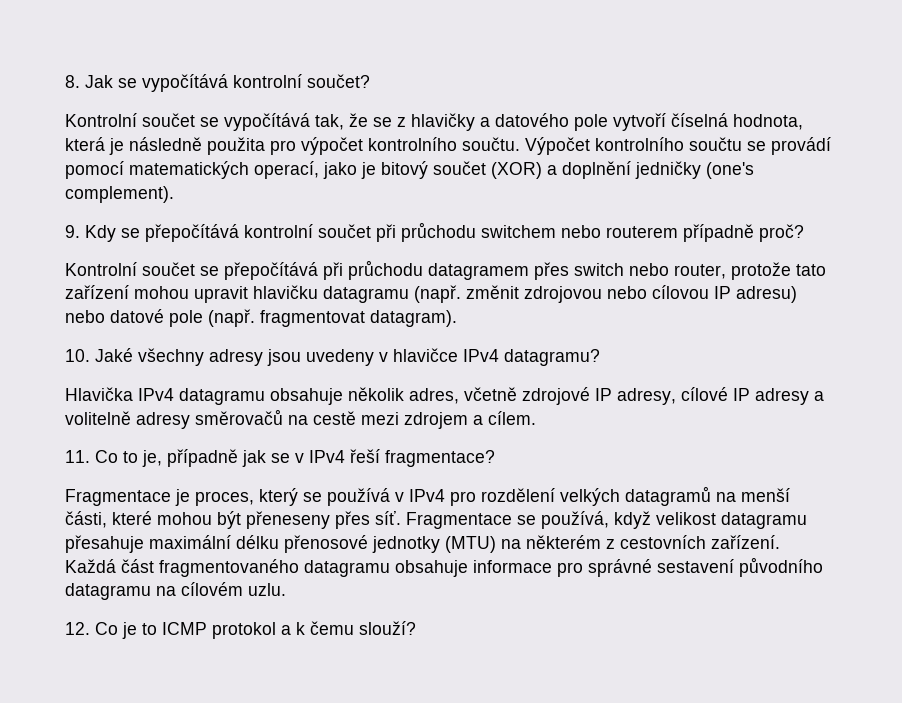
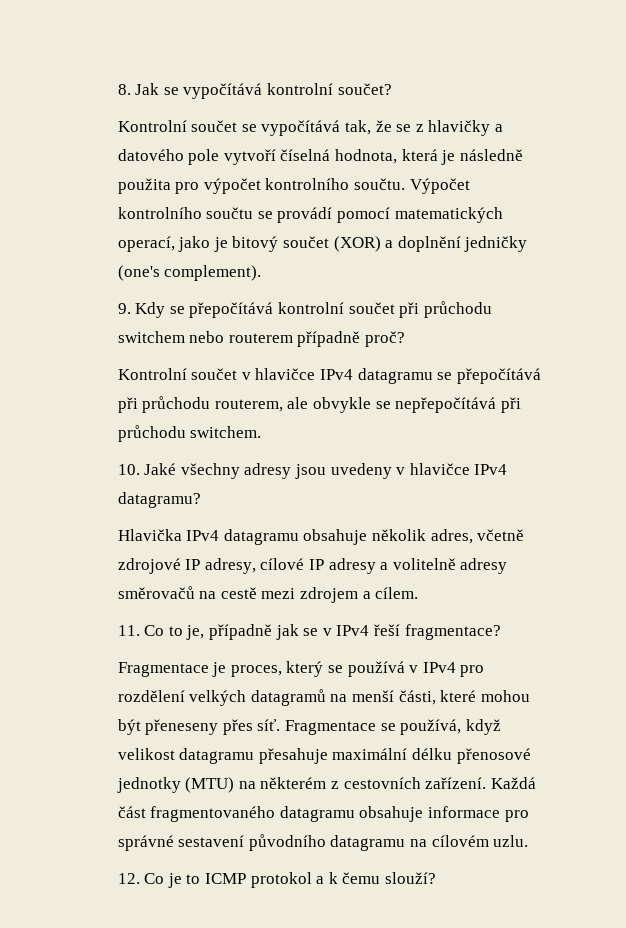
- Kontrolní součet se přepočítává při průchodu datagramem přes switch nebo router, protože tato zařízení mohou upravit hlavičku datagramu (např. změnit zdrojovou nebo cílovou IP adresu) nebo datové pole (např. fragmentovat datagram).
+ Kontrolní součet v hlavičce IPv4 datagramu se přepočítává při průchodu routerem, ale obvykle se nepřepočítává při průchodu switchem.

